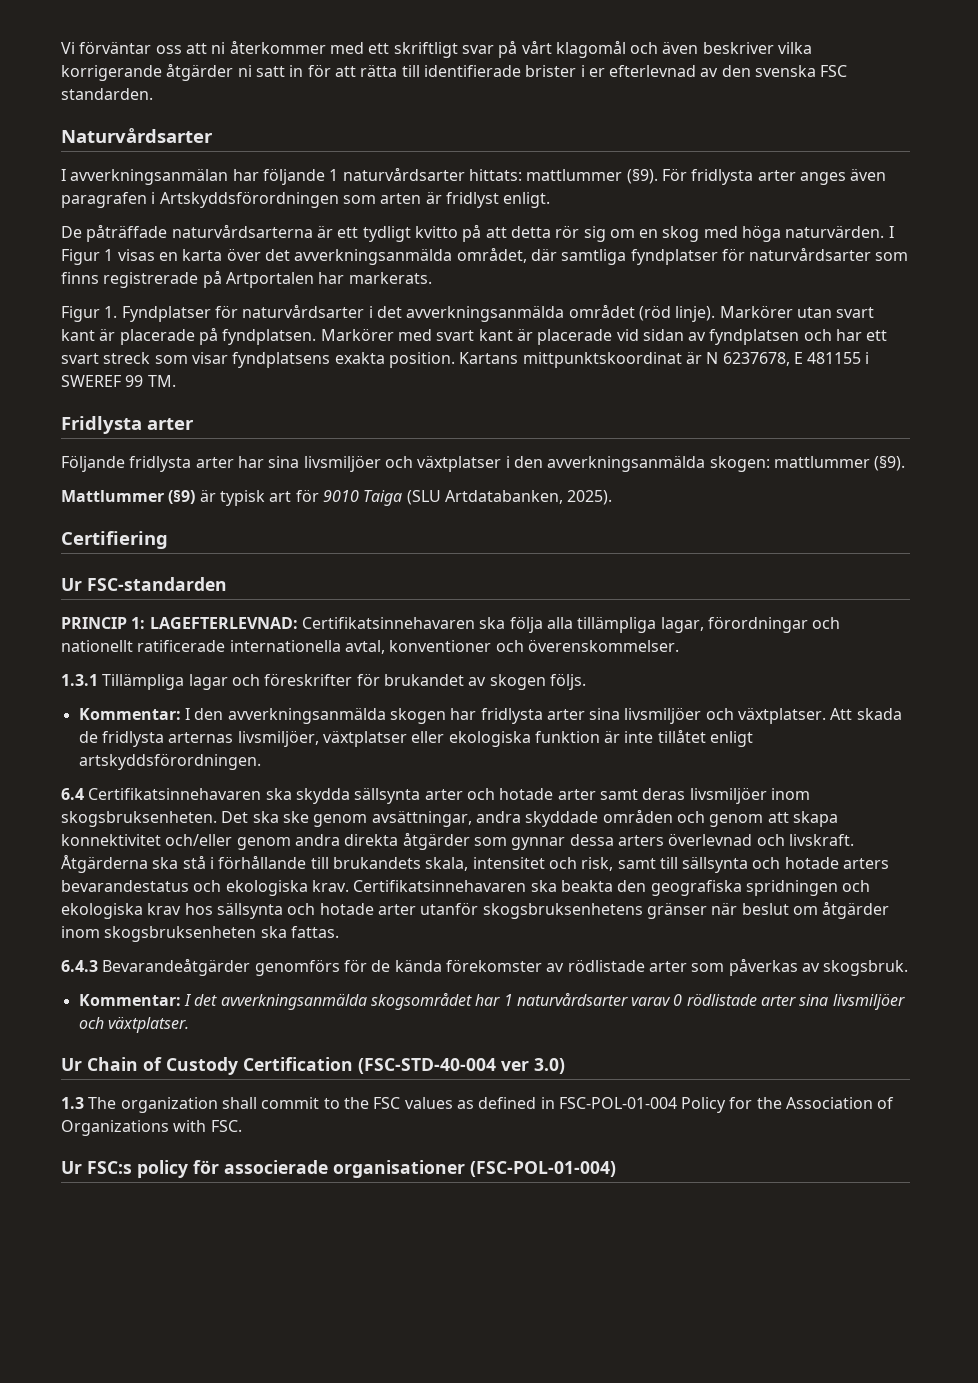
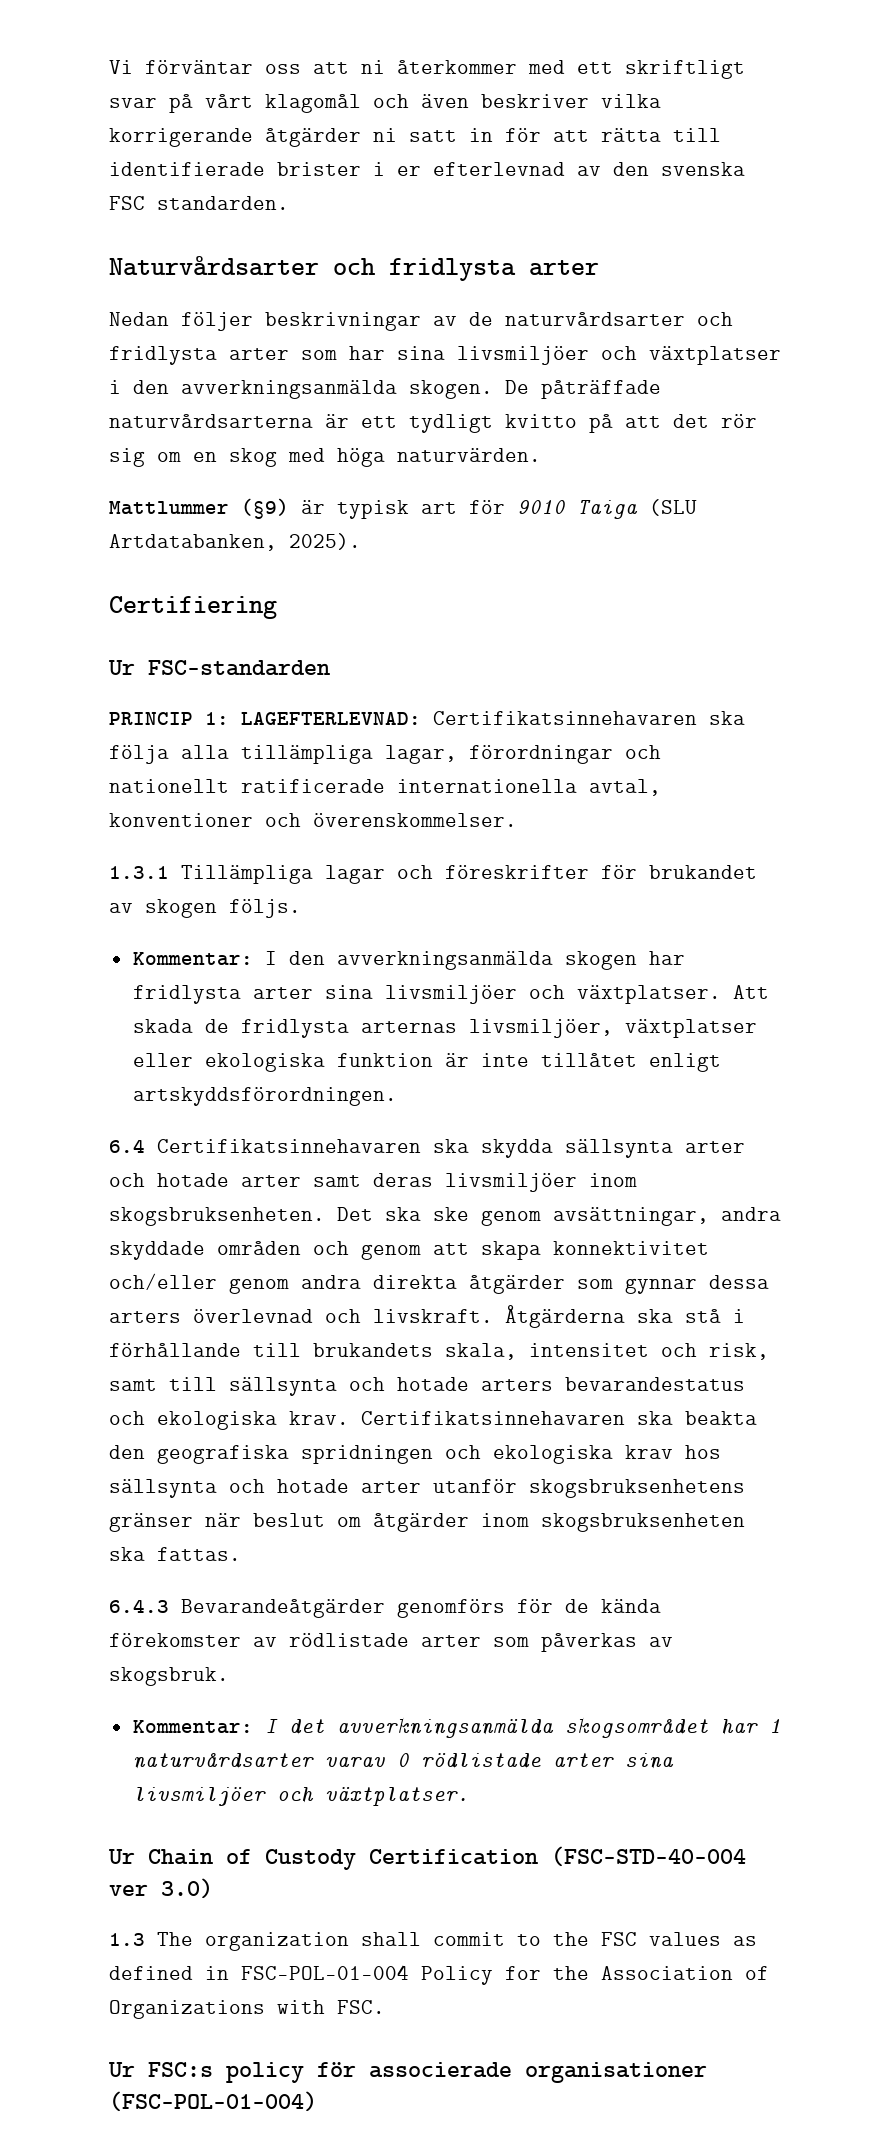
- Naturvårdsarter
- I avverkningsanmälan har följande 1 naturvårdsarter hittats: mattlummer (§9). För fridlysta arter anges även paragrafen i Artskyddsförordningen som arten är fridlyst enligt.
- De påträffade naturvårdsarterna är ett tydligt kvitto på att detta rör sig om en skog med höga naturvärden. I Figur 1 visas en karta över det avverkningsanmälda området, där samtliga fyndplatser för naturvårdsarter som finns registrerade på Artportalen har markerats.
- Figur 1. Fyndplatser för naturvårdsarter i det avverkningsanmälda området (röd linje). Markörer utan svart kant är placerade på fyndplatsen. Markörer med svart kant är placerade vid sidan av fyndplatsen och har ett svart streck som visar fyndplatsens exakta position. Kartans mittpunktskoordinat är N 6237678, E 481155 i SWEREF 99 TM.
- Fridlysta arter
- Följande fridlysta arter har sina livsmiljöer och växtplatser i den avverkningsanmälda skogen: mattlummer (§9).
+ Naturvårdsarter och fridlysta arter
+ Nedan följer beskrivningar av de naturvårdsarter och fridlysta arter som har sina livsmiljöer och växtplatser i den avverkningsanmälda skogen. De påträffade naturvårdsarterna är ett tydligt kvitto på att det rör sig om en skog med höga naturvärden.

